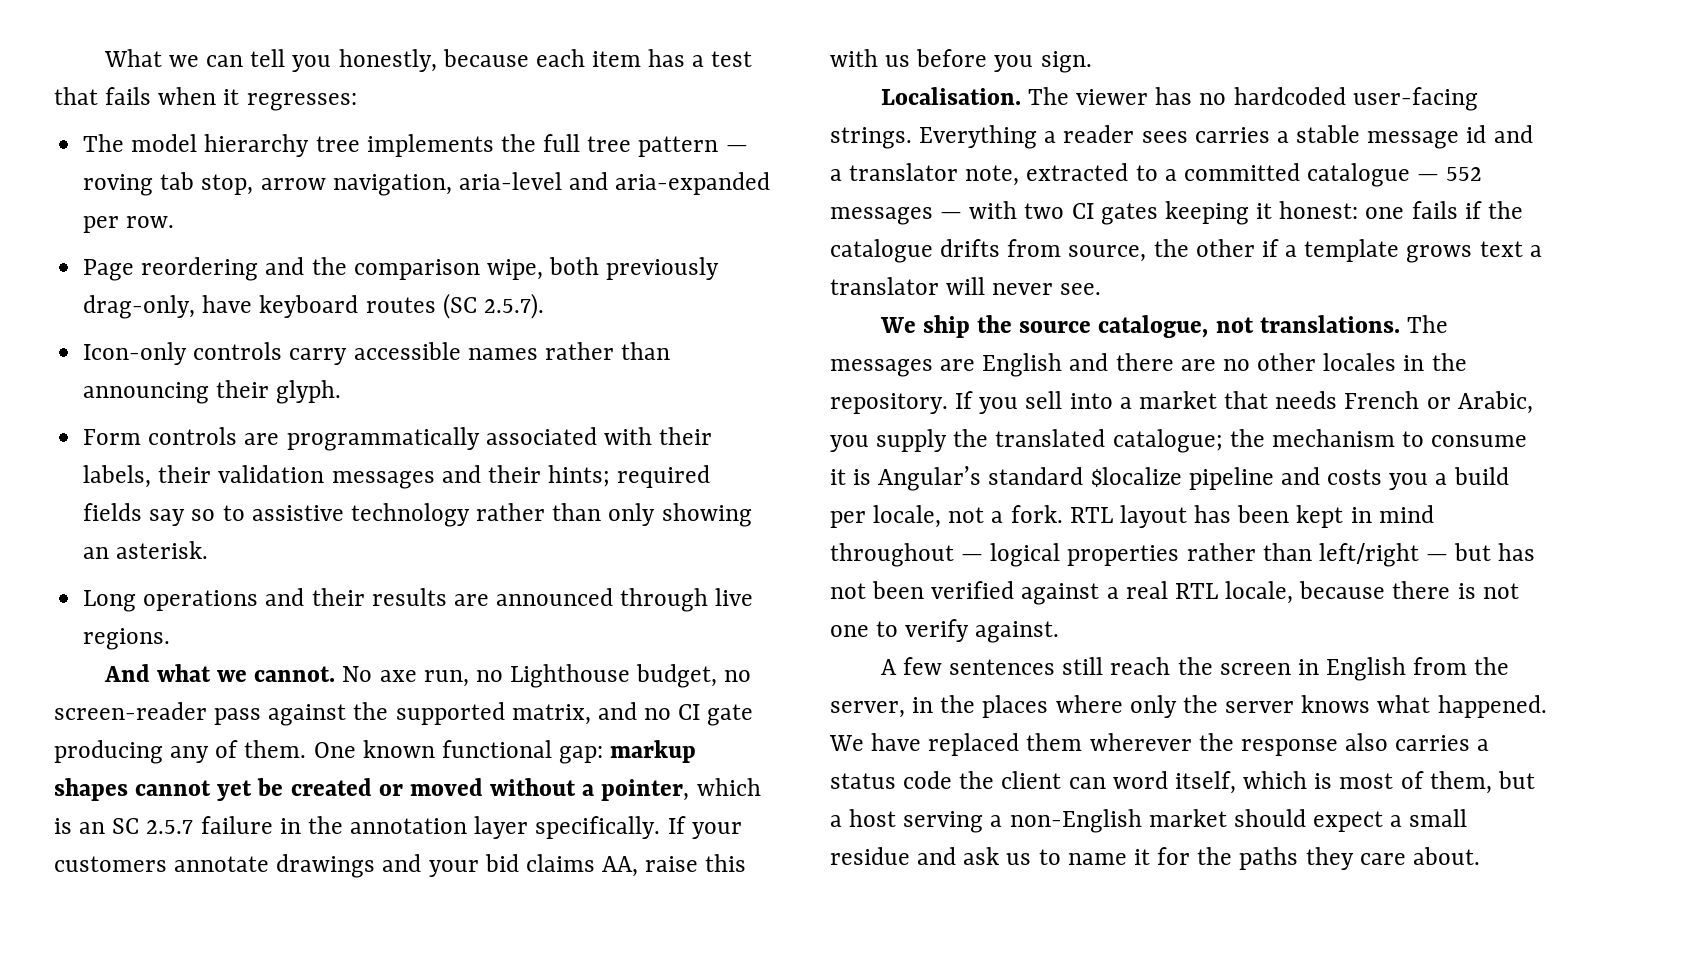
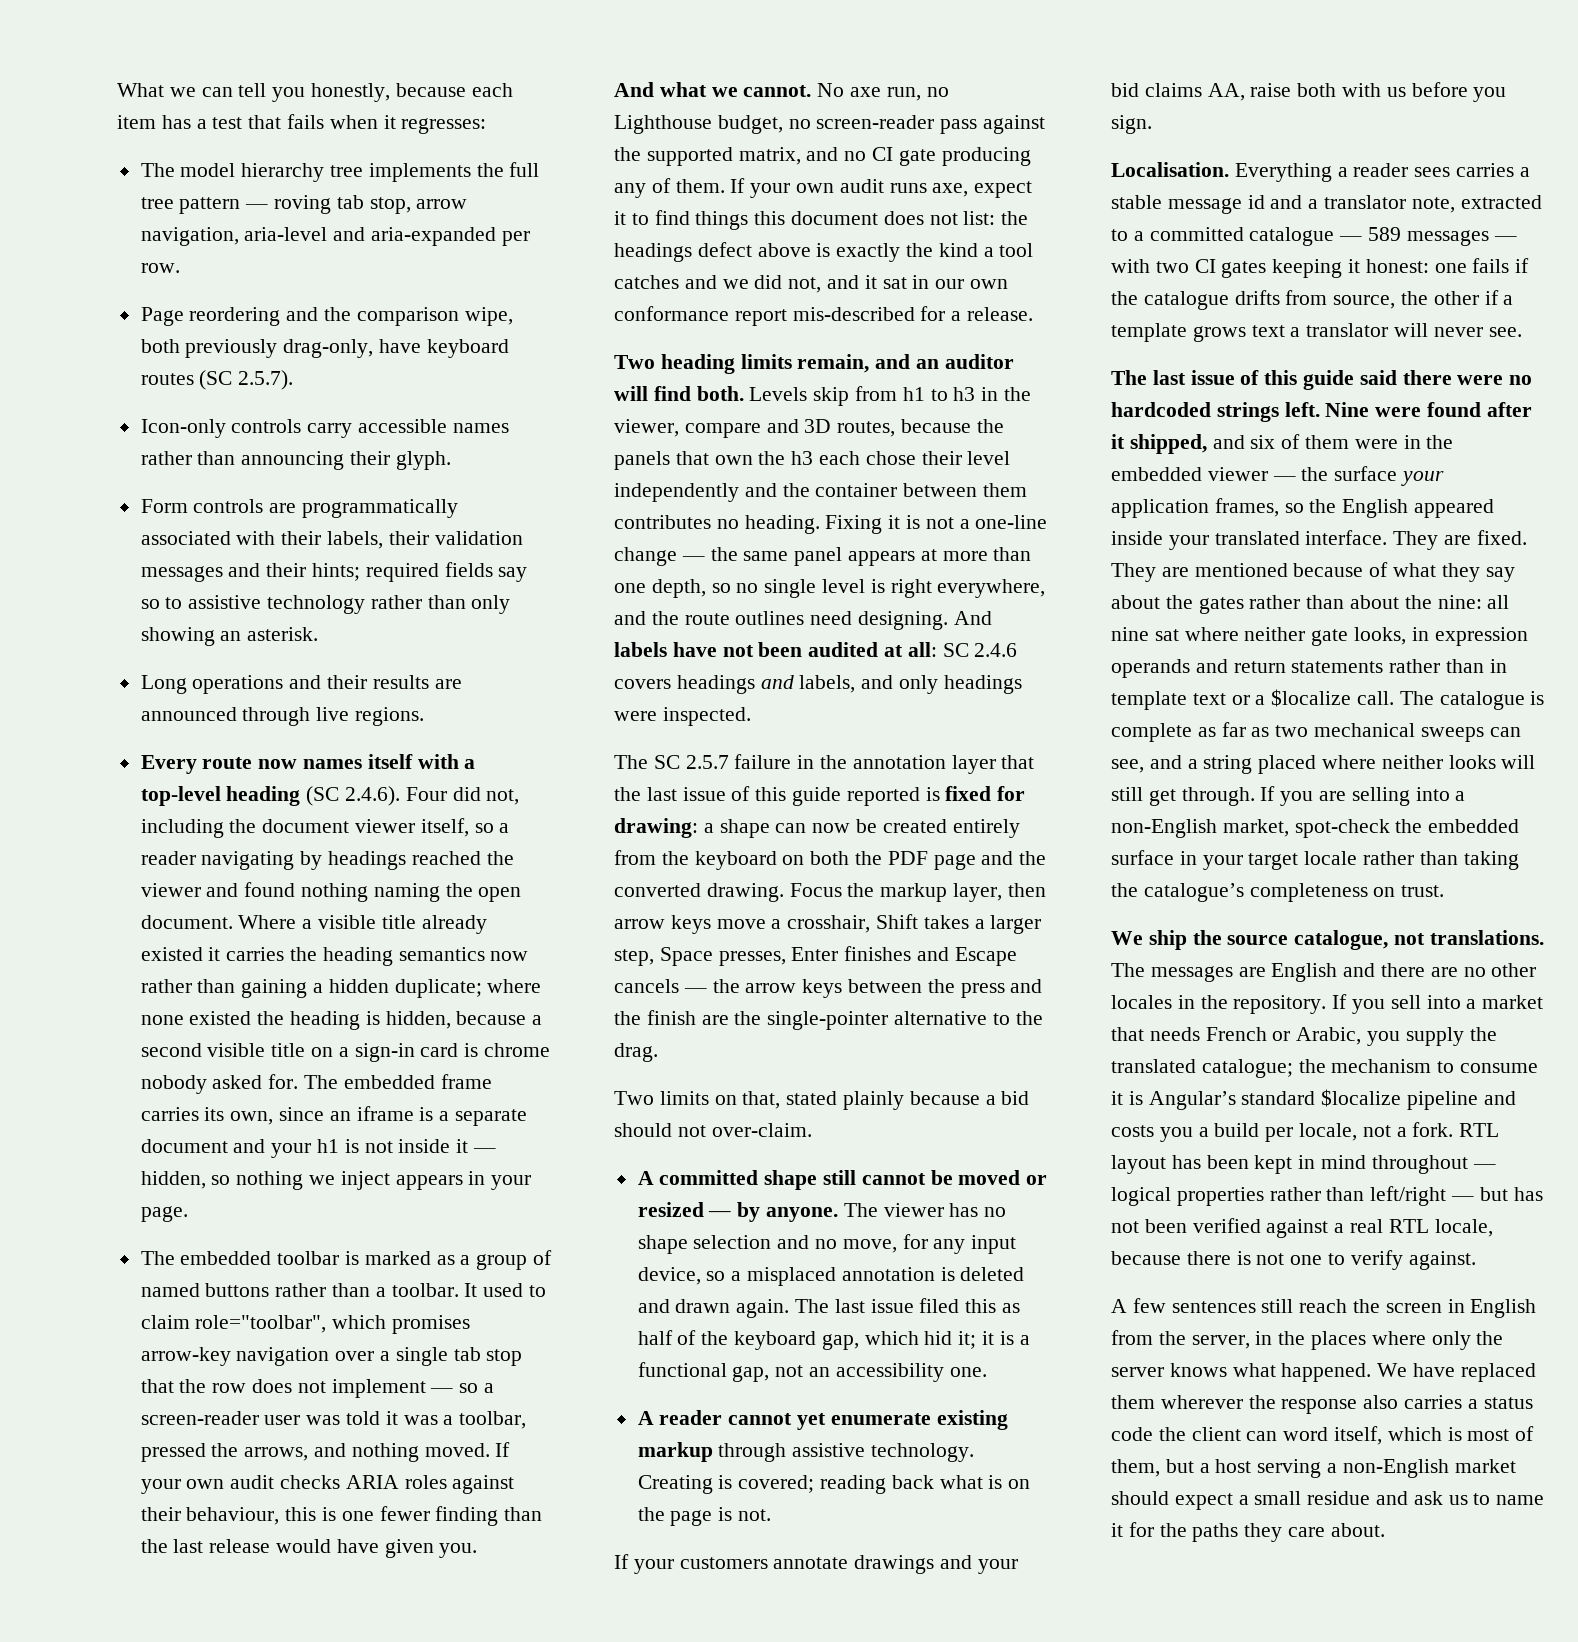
+ Every route now names itself with a top-level heading (SC 2.4.6). Four did not, including the document viewer itself, so a reader navigating by headings reached the viewer and found nothing naming the open document. Where a visible title already existed it carries the heading semantics now rather than gaining a hidden duplicate; where none existed the heading is hidden, because a second visible title on a sign-in card is chrome nobody asked for. The embedded frame carries its own, since an iframe is a separate document and your h1 is not inside it — hidden, so nothing we inject appears in your page.
+ The embedded toolbar is marked as a group of named buttons rather than a toolbar. It used to claim role="toolbar", which promises arrow-key navigation over a single tab stop that the row does not implement — so a screen-reader user was told it was a toolbar, pressed the arrows, and nothing moved. If your own audit checks ARIA roles against their behaviour, this is one fewer finding than the last release would have given you.
- One known functional gap: markup shapes cannot yet be created or moved without a pointer, which is an SC 2.5.7 failure in the annotation layer specifically. If your customers annotate drawings and your bid claims AA, raise this with us before you sign.
+ If your own audit runs axe, expect it to find things this document does not list: the headings defect above is exactly the kind a tool catches and we did not, and it sat in our own conformance report mis-described for a release.
+ Two heading limits remain, and an auditor will find both. Levels skip from h1 to h3 in the viewer, compare and 3D routes, because the panels that own the h3 each chose their level independently and the container between them contributes no heading. Fixing it is not a one-line change — the same panel appears at more than one depth, so no single level is right everywhere, and the route outlines need designing. And labels have not been audited at all: SC 2.4.6 covers headings and labels, and only headings were inspected.
+ The SC 2.5.7 failure in the annotation layer that the last issue of this guide reported is fixed for drawing: a shape can now be created entirely from the keyboard on both the PDF page and the converted drawing. Focus the markup layer, then arrow keys move a crosshair, Shift takes a larger step, Space presses, Enter finishes and Escape cancels — the arrow keys between the press and the finish are the single-pointer alternative to the drag.
+ Two limits on that, stated plainly because a bid should not over-claim.
+ A committed shape still cannot be moved or resized — by anyone. The viewer has no shape selection and no move, for any input device, so a misplaced annotation is deleted and drawn again. The last issue filed this as half of the keyboard gap, which hid it; it is a functional gap, not an accessibility one.
+ A reader cannot yet enumerate existing markup through assistive technology. Creating is covered; reading back what is on the page is not.
+ If your customers annotate drawings and your bid claims AA, raise both with us before you sign.
- The viewer has no hardcoded user-facing strings.
- Everything a reader sees carries a stable message id and a translator note, extracted to a committed catalogue — 552 messages — with two CI gates keeping it honest: one fails if the catalogue drifts from source, the other if a template grows text a translator will never see.
+ Everything a reader sees carries a stable message id and a translator note, extracted to a committed catalogue — 589 messages — with two CI gates keeping it honest: one fails if the catalogue drifts from source, the other if a template grows text a translator will never see.
+ The last issue of this guide said there were no hardcoded strings left. Nine were found after it shipped, and six of them were in the embedded viewer — the surface your application frames, so the English appeared inside your translated interface. They are fixed. They are mentioned because of what they say about the gates rather than about the nine: all nine sat where neither gate looks, in expression operands and return statements rather than in template text or a $localize call. The catalogue is complete as far as two mechanical sweeps can see, and a string placed where neither looks will still get through. If you are selling into a non-English market, spot-check the embedded surface in your target locale rather than taking the catalogue’s completeness on trust.

